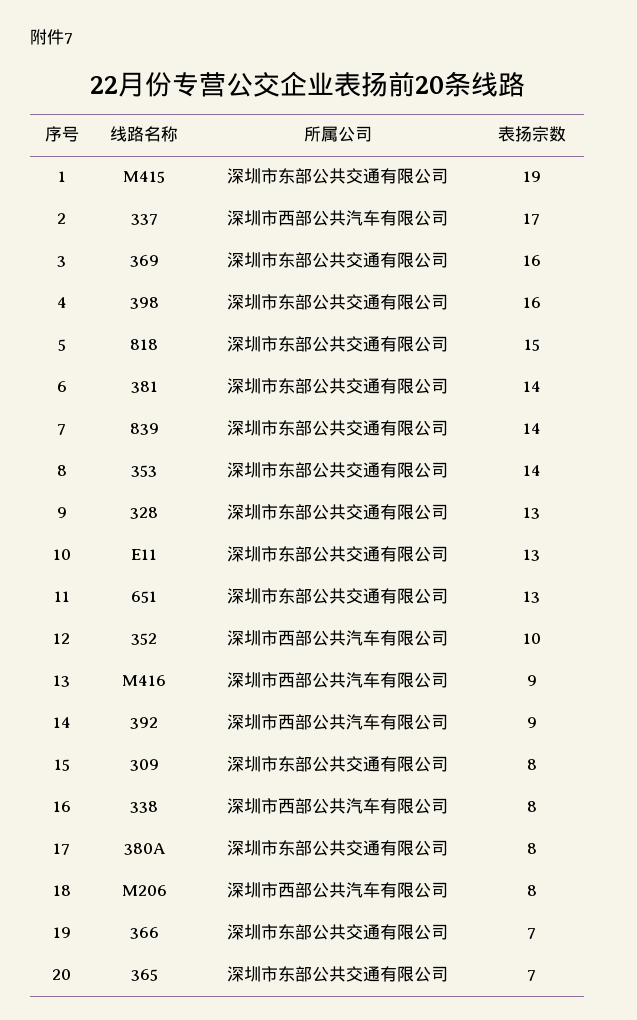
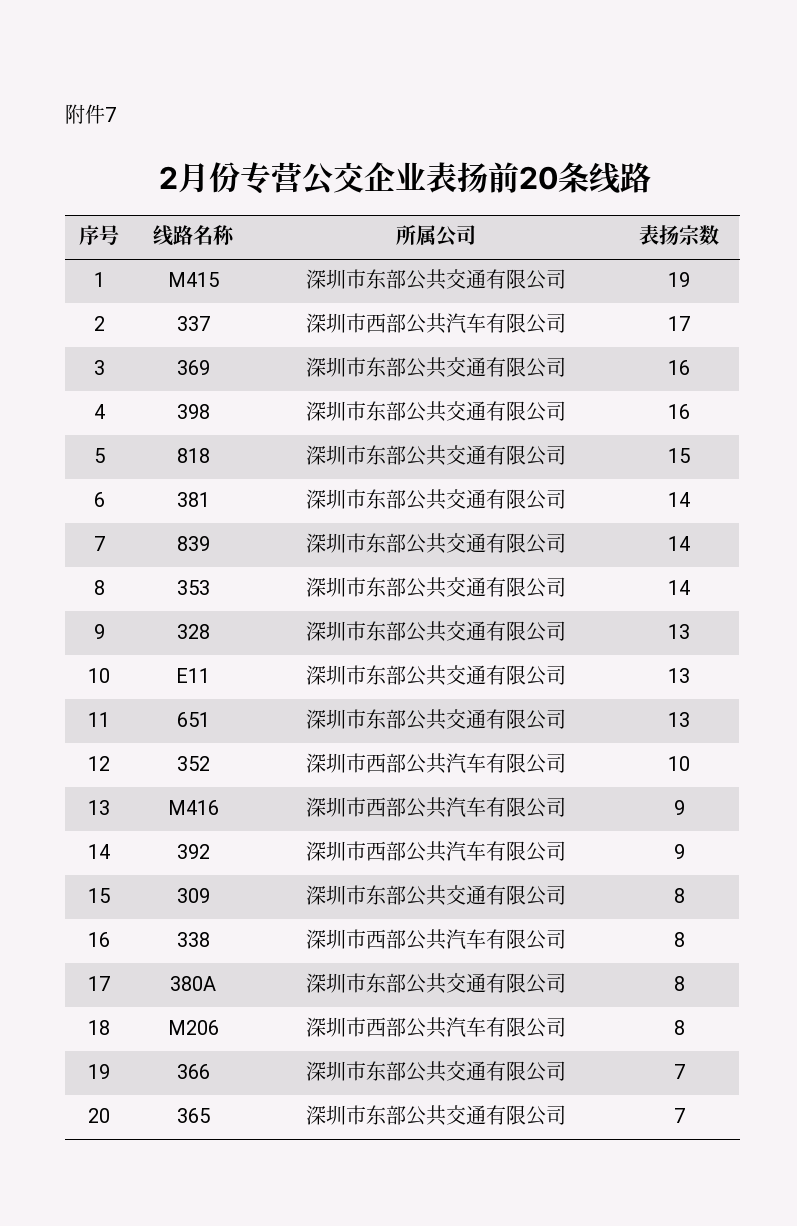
- 22月份专营公交企业表扬前20条线路
+ 2月份专营公交企业表扬前20条线路

